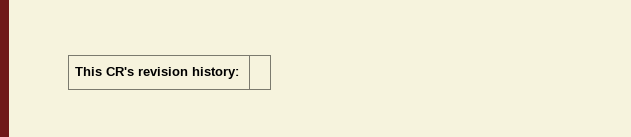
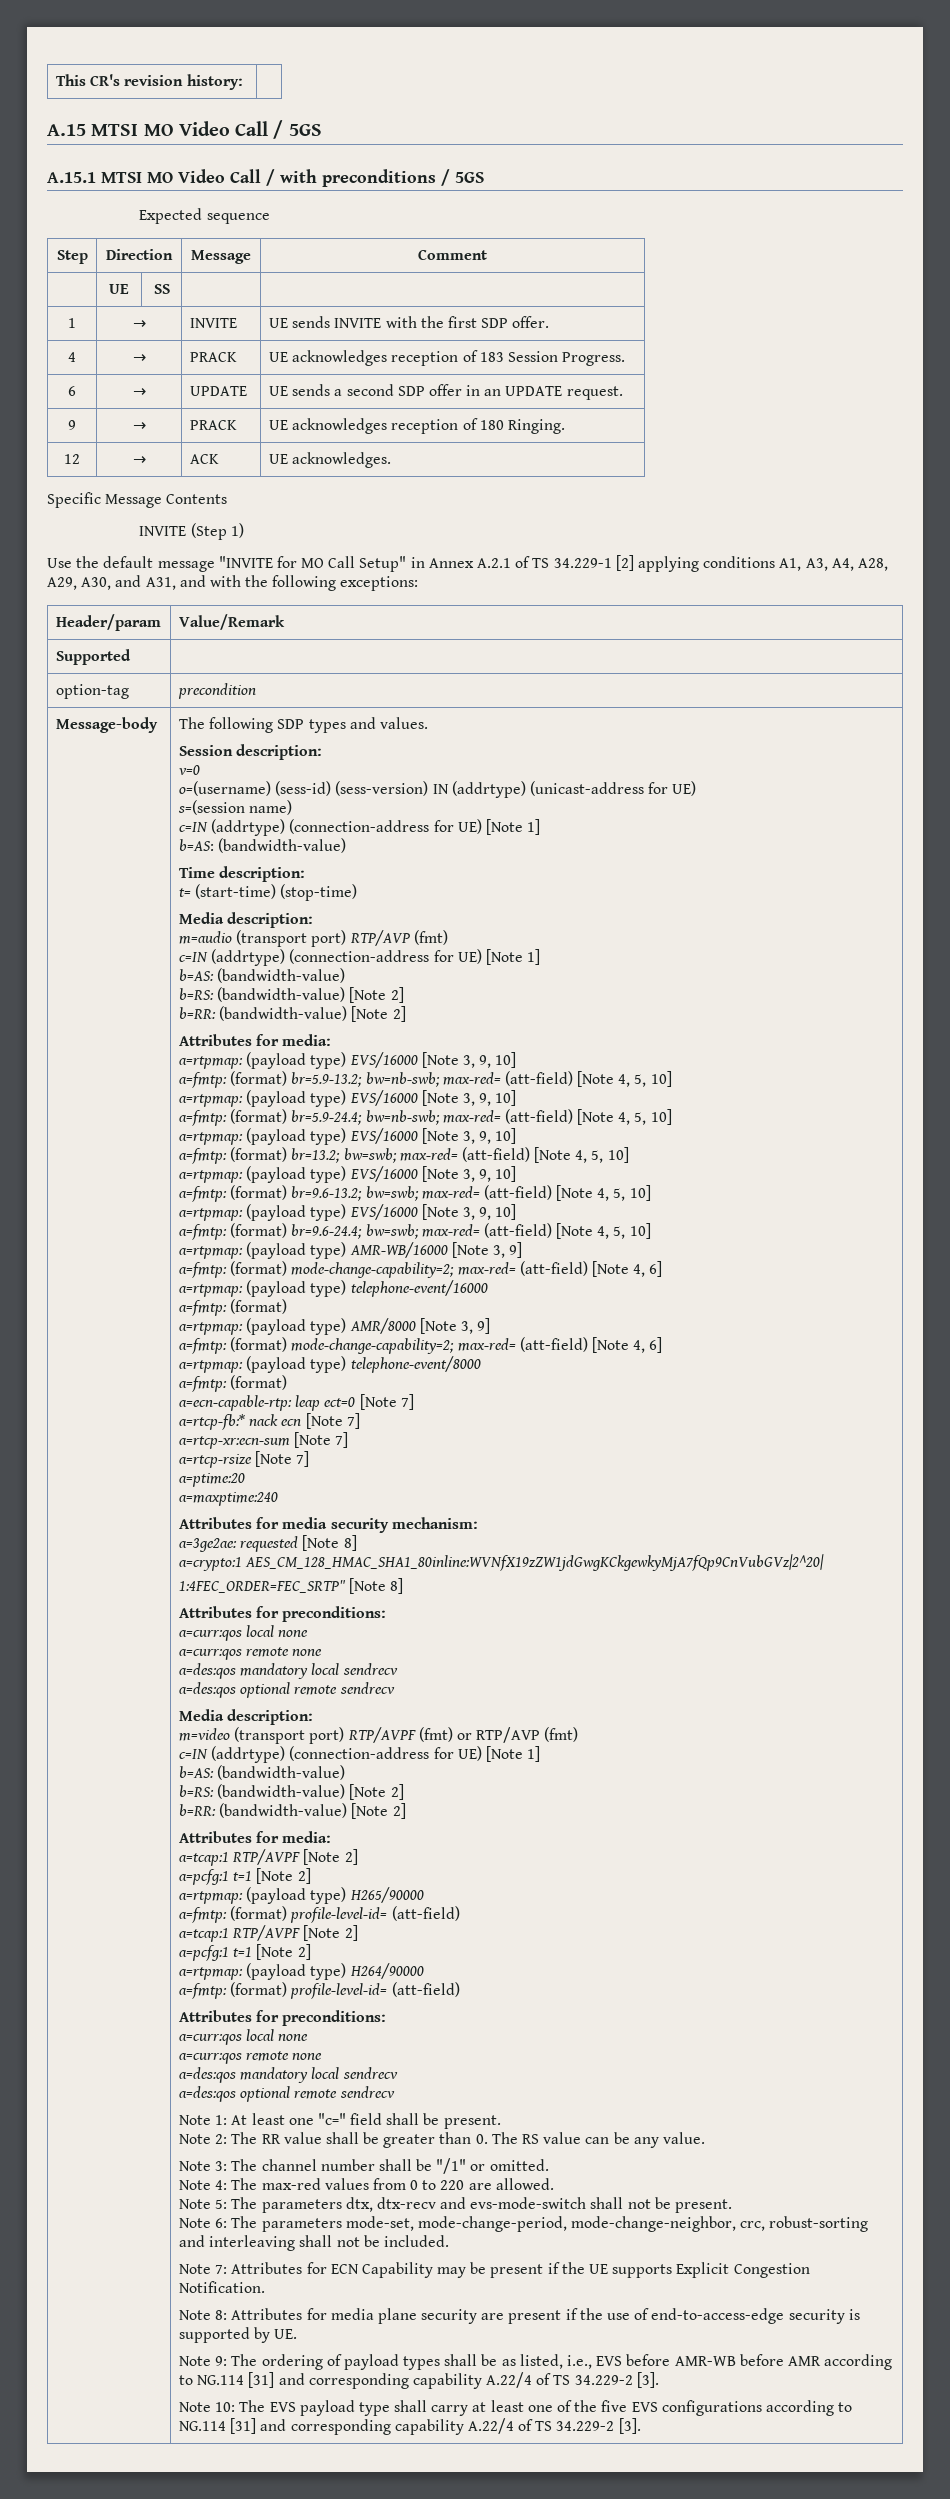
+ A.15 MTSI MO Video Call / 5GS
+ A.15.1 MTSI MO Video Call / with preconditions / 5GS
+ Expected sequence
+ Step | Direction | Message | Comment
+ | UE | SS | |
+ 1 | → | INVITE | UE sends INVITE with the first SDP offer.
+ 4 | → | PRACK | UE acknowledges reception of 183 Session Progress.
+ 6 | → | UPDATE | UE sends a second SDP offer in an UPDATE request.
+ 9 | → | PRACK | UE acknowledges reception of 180 Ringing.
+ 12 | → | ACK | UE acknowledges.
+ Specific Message Contents
+ INVITE (Step 1)
+ Use the default message "INVITE for MO Call Setup" in Annex A.2.1 of TS 34.229-1 [2] applying conditions A1, A3, A4, A28, A29, A30, and A31, and with the following exceptions:
+ Header/param | Value/Remark
+ Supported |
+ option-tag | precondition
+ Message-body | The following SDP types and values.
+ Session description:
+ v=0
+ o=(username) (sess-id) (sess-version) IN (addrtype) (unicast-address for UE)
+ s=(session name)
+ c=IN (addrtype) (connection-address for UE) [Note 1]
+ b=AS: (bandwidth-value)
+ Time description:
+ t= (start-time) (stop-time)
+ Media description:
+ m=audio (transport port) RTP/AVP (fmt)
+ c=IN (addrtype) (connection-address for UE) [Note 1]
+ b=AS: (bandwidth-value)
+ b=RS: (bandwidth-value) [Note 2]
+ b=RR: (bandwidth-value) [Note 2]
+ Attributes for media:
+ a=rtpmap: (payload type) EVS/16000 [Note 3, 9, 10]
+ a=fmtp: (format) br=5.9-13.2; bw=nb-swb; max-red= (att-field) [Note 4, 5, 10]
+ a=rtpmap: (payload type) EVS/16000 [Note 3, 9, 10]
+ a=fmtp: (format) br=5.9-24.4; bw=nb-swb; max-red= (att-field) [Note 4, 5, 10]
+ a=rtpmap: (payload type) EVS/16000 [Note 3, 9, 10]
+ a=fmtp: (format) br=13.2; bw=swb; max-red= (att-field) [Note 4, 5, 10]
+ a=rtpmap: (payload type) EVS/16000 [Note 3, 9, 10]
+ a=fmtp: (format) br=9.6-13.2; bw=swb; max-red= (att-field) [Note 4, 5, 10]
+ a=rtpmap: (payload type) EVS/16000 [Note 3, 9, 10]
+ a=fmtp: (format) br=9.6-24.4; bw=swb; max-red= (att-field) [Note 4, 5, 10]
+ a=rtpmap: (payload type) AMR-WB/16000 [Note 3, 9]
+ a=fmtp: (format) mode-change-capability=2; max-red= (att-field) [Note 4, 6]
+ a=rtpmap: (payload type) telephone-event/16000
+ a=fmtp: (format)
+ a=rtpmap: (payload type) AMR/8000 [Note 3, 9]
+ a=fmtp: (format) mode-change-capability=2; max-red= (att-field) [Note 4, 6]
+ a=rtpmap: (payload type) telephone-event/8000
+ a=fmtp: (format)
+ a=ecn-capable-rtp: leap ect=0 [Note 7]
+ a=rtcp-fb:* nack ecn [Note 7]
+ a=rtcp-xr:ecn-sum [Note 7]
+ a=rtcp-rsize [Note 7]
+ a=ptime:20
+ a=maxptime:240
+ Attributes for media security mechanism:
+ a=3ge2ae: requested [Note 8]
+ a=crypto:1 AES_CM_128_HMAC_SHA1_80inline:WVNfX19zZW1jdGwgKCkgewkyMjA7fQp9CnVubGVz|2^20|
+ 1:4FEC_ORDER=FEC_SRTP" [Note 8]
+ Attributes for preconditions:
+ a=curr:qos local none
+ a=curr:qos remote none
+ a=des:qos mandatory local sendrecv
+ a=des:qos optional remote sendrecv
+ Media description:
+ m=video (transport port) RTP/AVPF (fmt) or RTP/AVP (fmt)
+ c=IN (addrtype) (connection-address for UE) [Note 1]
+ b=AS: (bandwidth-value)
+ b=RS: (bandwidth-value) [Note 2]
+ b=RR: (bandwidth-value) [Note 2]
+ Attributes for media:
+ a=tcap:1 RTP/AVPF [Note 2]
+ a=pcfg:1 t=1 [Note 2]
+ a=rtpmap: (payload type) H265/90000
+ a=fmtp: (format) profile-level-id= (att-field)
+ a=tcap:1 RTP/AVPF [Note 2]
+ a=pcfg:1 t=1 [Note 2]
+ a=rtpmap: (payload type) H264/90000
+ a=fmtp: (format) profile-level-id= (att-field)
+ Attributes for preconditions:
+ a=curr:qos local none
+ a=curr:qos remote none
+ a=des:qos mandatory local sendrecv
+ a=des:qos optional remote sendrecv
+ Note 1: At least one "c=" field shall be present.
+ Note 2: The RR value shall be greater than 0. The RS value can be any value.
+ Note 3: The channel number shall be "/1" or omitted.
+ Note 4: The max-red values from 0 to 220 are allowed.
+ Note 5: The parameters dtx, dtx-recv and evs-mode-switch shall not be present.
+ Note 6: The parameters mode-set, mode-change-period, mode-change-neighbor, crc, robust-sorting and interleaving shall not be included.
+ Note 7: Attributes for ECN Capability may be present if the UE supports Explicit Congestion Notification.
+ Note 8: Attributes for media plane security are present if the use of end-to-access-edge security is supported by UE.
+ Note 9: The ordering of payload types shall be as listed, i.e., EVS before AMR-WB before AMR according to NG.114 [31] and corresponding capability A.22/4 of TS 34.229-2 [3].
+ Note 10: The EVS payload type shall carry at least one of the five EVS configurations according to NG.114 [31] and corresponding capability A.22/4 of TS 34.229-2 [3].

